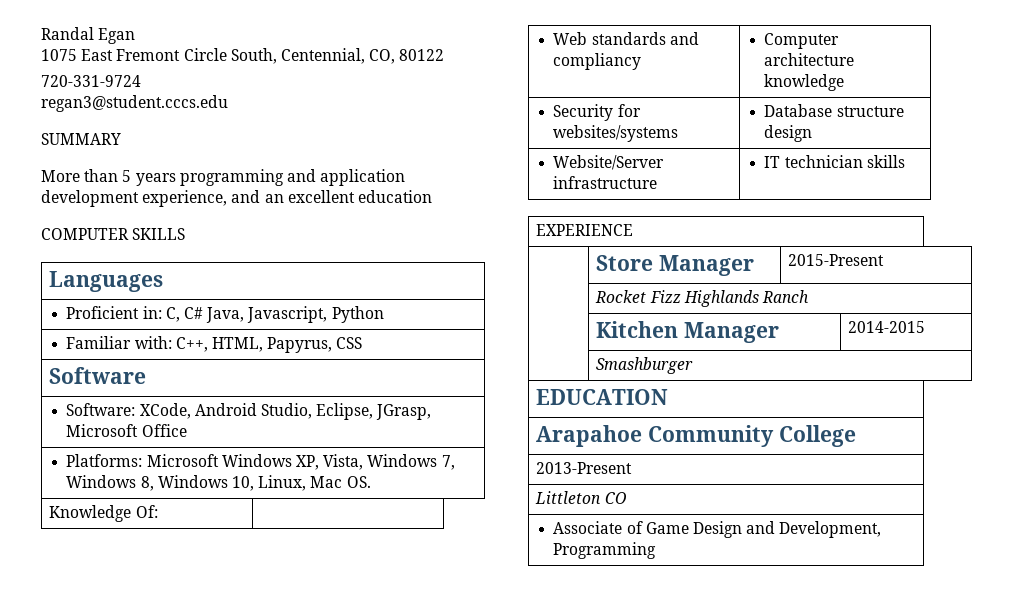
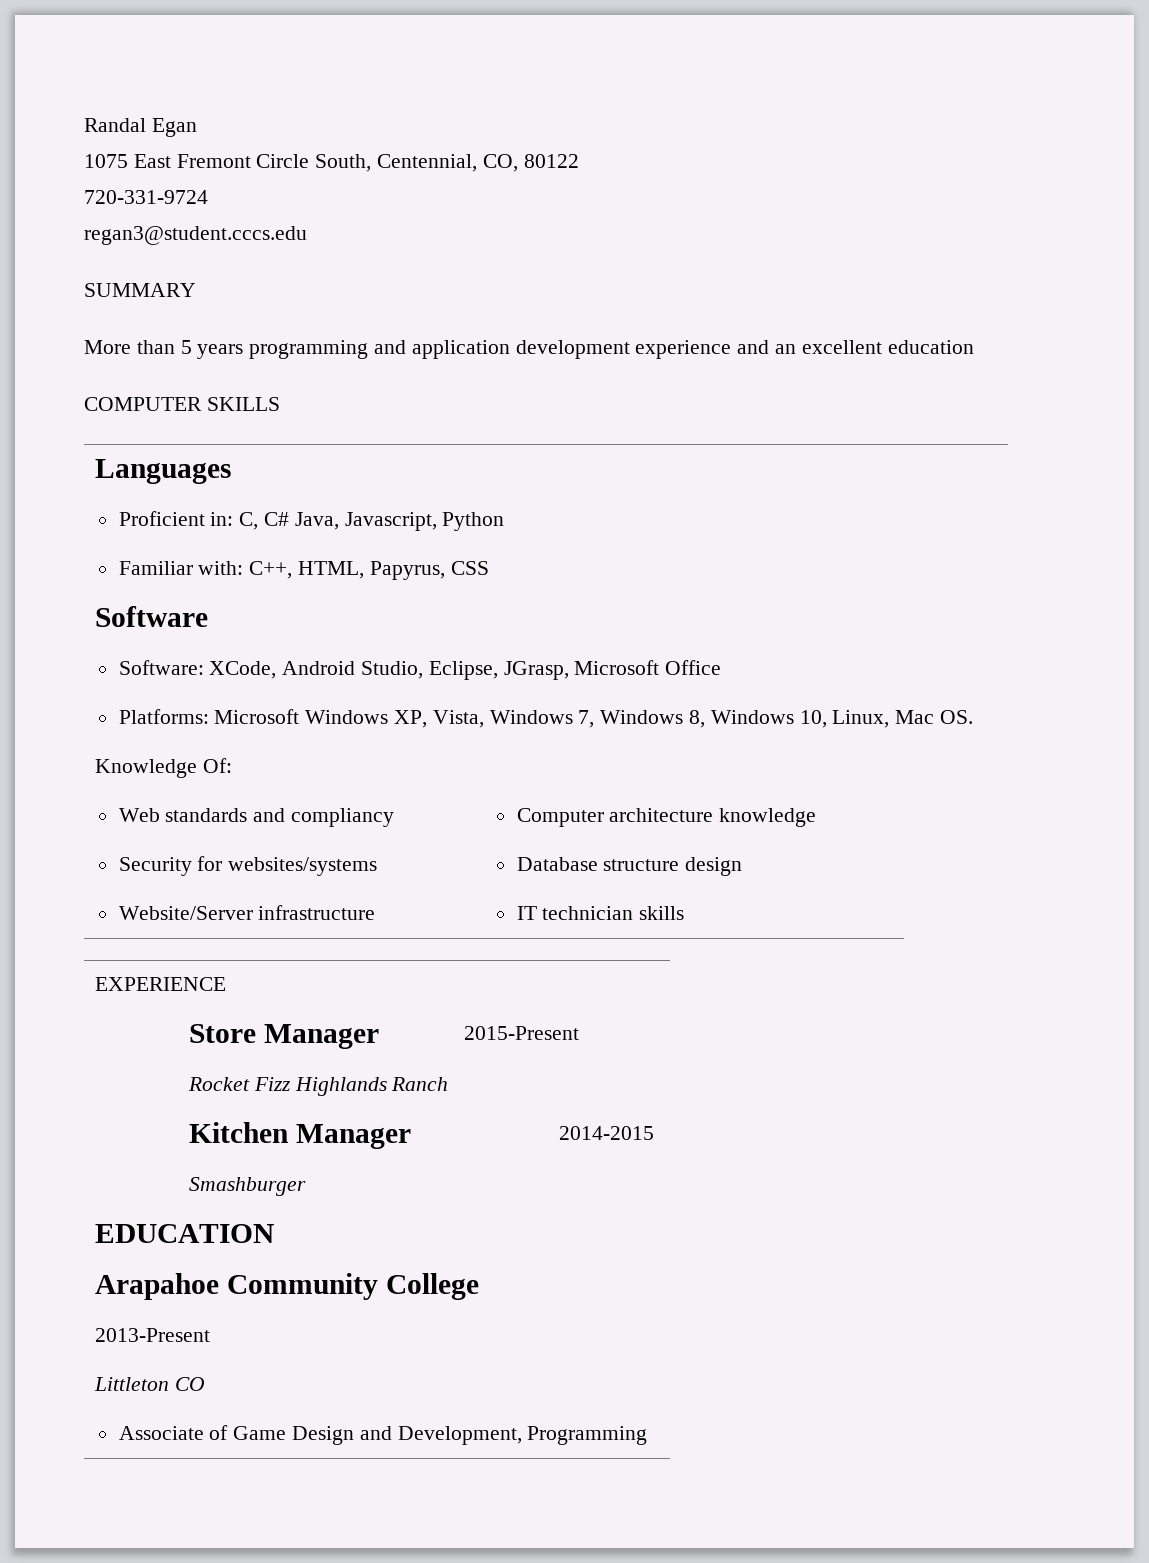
- More than 5 years programming and application development experience, and an excellent education
+ More than 5 years programming and application development experience and an excellent education

